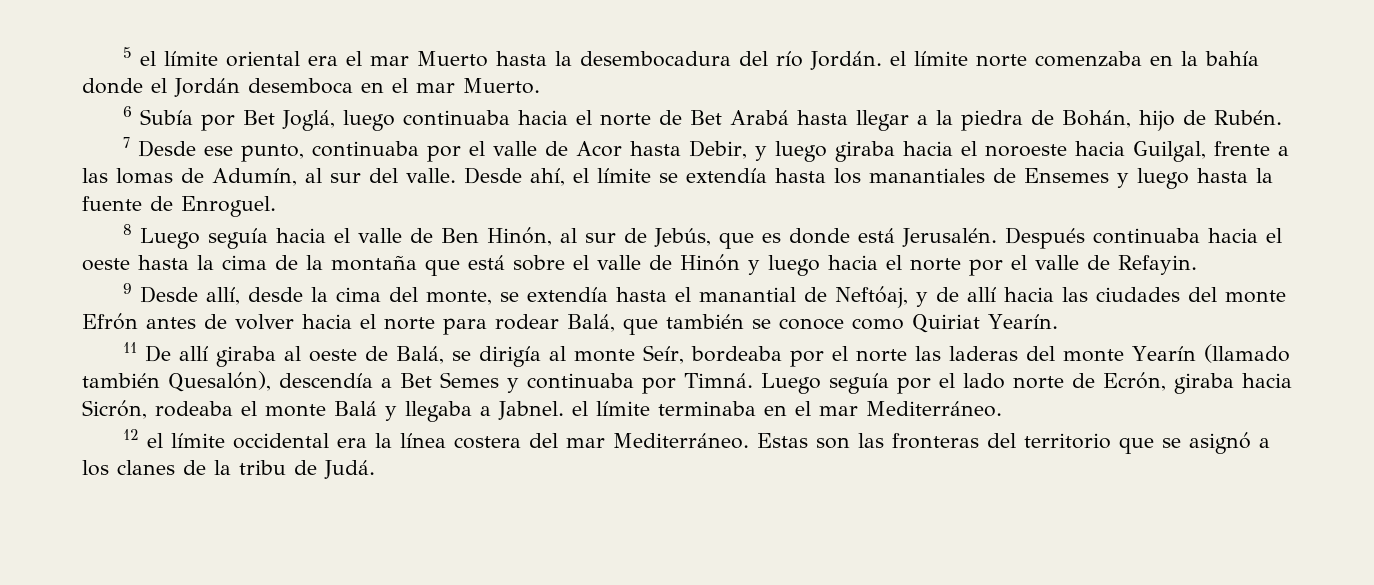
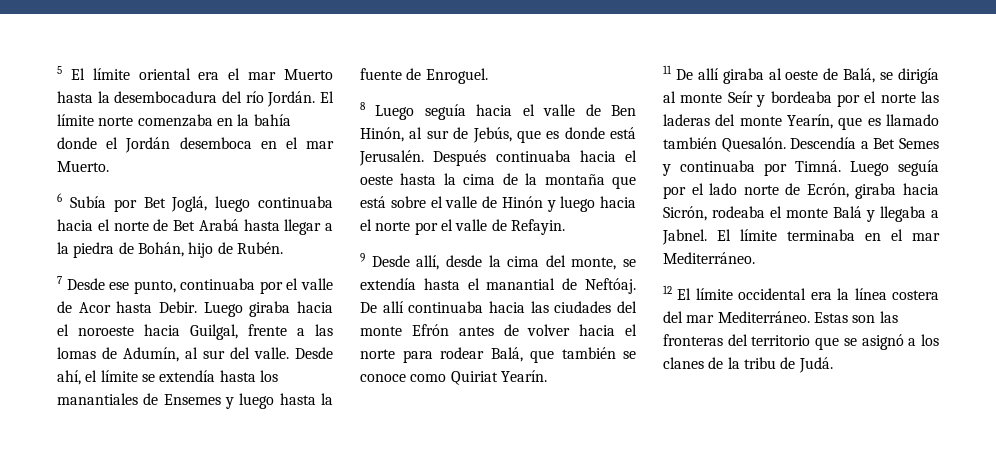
- 5 el límite oriental era el mar Muerto hasta la desembocadura del río Jordán. el límite norte comenzaba en la bahía donde el Jordán desemboca en el mar Muerto.
+ 5 El límite oriental era el mar Muerto hasta la desembocadura del río Jordán. El límite norte comenzaba en la bahía donde el Jordán desemboca en el mar Muerto.
- 7 Desde ese punto, continuaba por el valle de Acor hasta Debir, y luego giraba hacia el noroeste hacia Guilgal, frente a las lomas de Adumín, al sur del valle.
+ 7 Desde ese punto, continuaba por el valle de Acor hasta Debir. Luego giraba hacia el noroeste hacia Guilgal, frente a las lomas de Adumín, al sur del valle.
- 9 Desde allí, desde la cima del monte, se extendía hasta el manantial de Neftóaj, y de allí hacia las ciudades del monte Efrón antes de volver hacia el norte para rodear Balá, que también se conoce como Quiriat Yearín.
+ 9 Desde allí, desde la cima del monte, se extendía hasta el manantial de Neftóaj. De allí continuaba hacia las ciudades del monte Efrón antes de volver hacia el norte para rodear Balá, que también se conoce como Quiriat Yearín.
- 11 De allí giraba al oeste de Balá, se dirigía al monte Seír, bordeaba por el norte las laderas del monte Yearín (llamado también Quesalón), descendía a Bet Semes y continuaba por Timná.
+ 11 De allí giraba al oeste de Balá, se dirigía al monte Seír y bordeaba por el norte las laderas del monte Yearín, que es llamado también Quesalón. Descendía a Bet Semes y continuaba por Timná.
- Luego seguía por el lado norte de Ecrón, giraba hacia Sicrón, rodeaba el monte Balá y llegaba a Jabnel. el límite terminaba en el mar Mediterráneo.
+ Luego seguía por el lado norte de Ecrón, giraba hacia Sicrón, rodeaba el monte Balá y llegaba a Jabnel. El límite terminaba en el mar Mediterráneo.
- 12 el límite occidental era la línea costera del mar Mediterráneo.
+ 12 El límite occidental era la línea costera del mar Mediterráneo.

